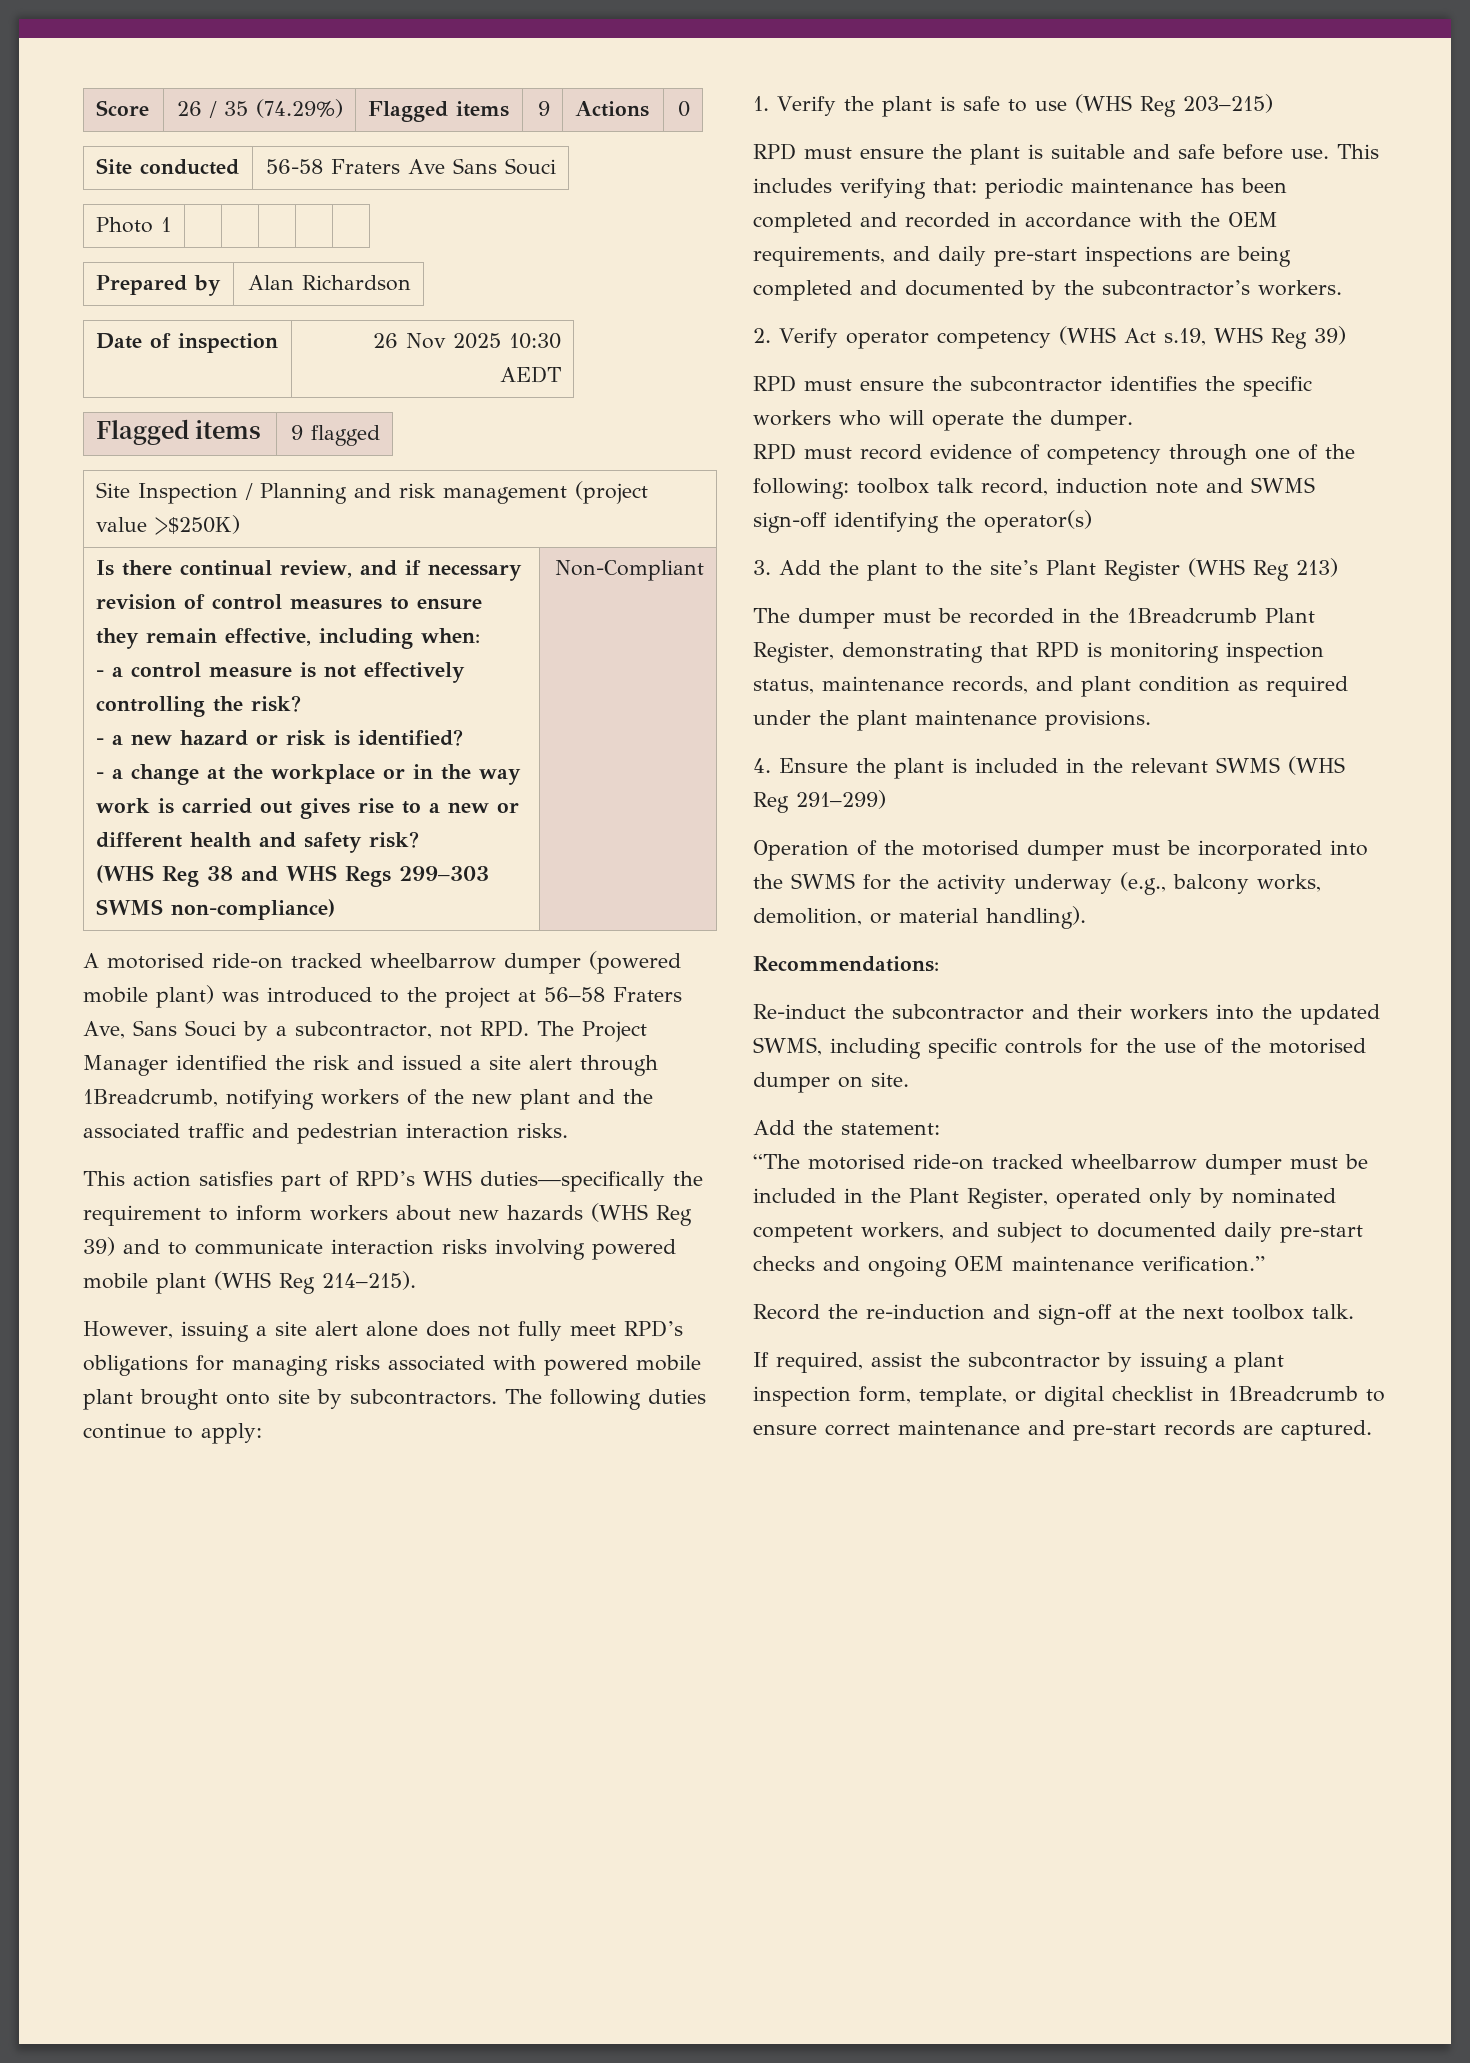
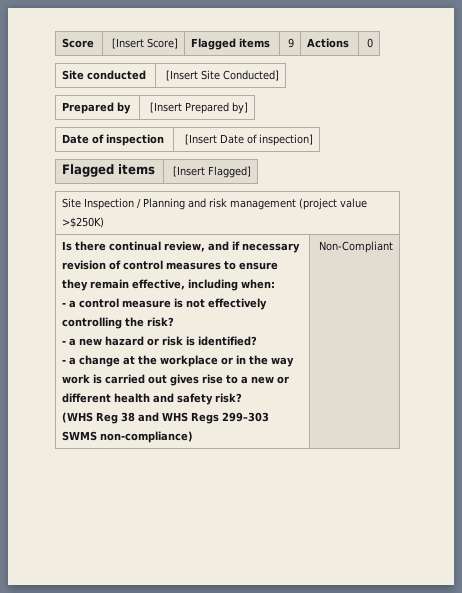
- Score | 26 / 35 (74.29%) | Flagged items | 9 | Actions | 0
+ Score | [Insert Score] | Flagged items | 9 | Actions | 0
- Site conducted | 56-58 Fraters Ave Sans Souci
- Photo 1 | | | | |
+ Site conducted | [Insert Site Conducted]
- Prepared by | Alan Richardson
+ Prepared by | [Insert Prepared by]
- Date of inspection | 26 Nov 2025 10:30 AEDT
- Flagged items | 9 flagged
+ Date of inspection | [Insert Date of inspection]
+ Flagged items | [Insert Flagged]
- A motorised ride-on tracked wheelbarrow dumper (powered mobile plant) was introduced to the project at 56–58 Fraters Ave, Sans Souci by a subcontractor, not RPD. The Project Manager identified the risk and issued a site alert through 1Breadcrumb, notifying workers of the new plant and the associated traffic and pedestrian interaction risks.
- This action satisfies part of RPD’s WHS duties—specifically the requirement to inform workers about new hazards (WHS Reg 39) and to communicate interaction risks involving powered mobile plant (WHS Reg 214–215).
- However, issuing a site alert alone does not fully meet RPD’s obligations for managing risks associated with powered mobile plant brought onto site by subcontractors. The following duties continue to apply:
- 1. Verify the plant is safe to use (WHS Reg 203–215)
- RPD must ensure the plant is suitable and safe before use. This includes verifying that: periodic maintenance has been completed and recorded in accordance with the OEM requirements, and daily pre-start inspections are being completed and documented by the subcontractor’s workers.
- 2. Verify operator competency (WHS Act s.19, WHS Reg 39)
- RPD must ensure the subcontractor identifies the specific workers who will operate the dumper.
- RPD must record evidence of competency through one of the following: toolbox talk record, induction note and SWMS sign-off identifying the operator(s)
- 3. Add the plant to the site’s Plant Register (WHS Reg 213)
- The dumper must be recorded in the 1Breadcrumb Plant Register, demonstrating that RPD is monitoring inspection status, maintenance records, and plant condition as required under the plant maintenance provisions.
- 4. Ensure the plant is included in the relevant SWMS (WHS Reg 291–299)
- Operation of the motorised dumper must be incorporated into the SWMS for the activity underway (e.g., balcony works, demolition, or material handling).
- Recommendations:
- Re-induct the subcontractor and their workers into the updated SWMS, including specific controls for the use of the motorised dumper on site.
- Add the statement:
- “The motorised ride-on tracked wheelbarrow dumper must be included in the Plant Register, operated only by nominated competent workers, and subject to documented daily pre-start checks and ongoing OEM maintenance verification.”
- Record the re-induction and sign-off at the next toolbox talk.
- If required, assist the subcontractor by issuing a plant inspection form, template, or digital checklist in 1Breadcrumb to ensure correct maintenance and pre-start records are captured.

